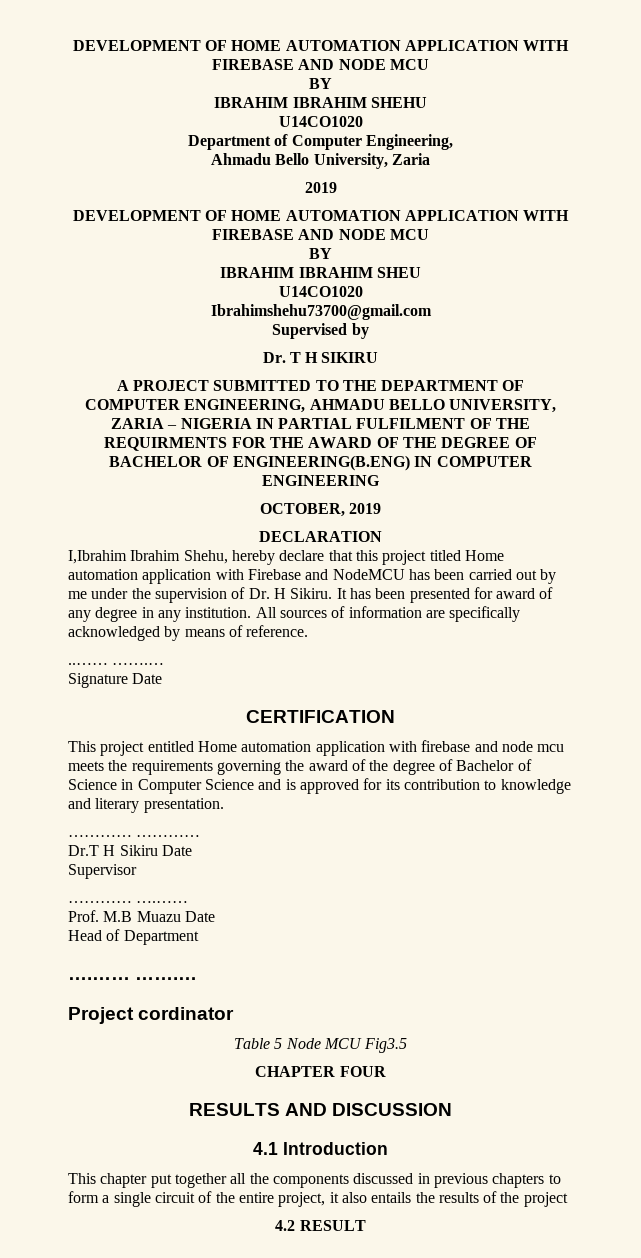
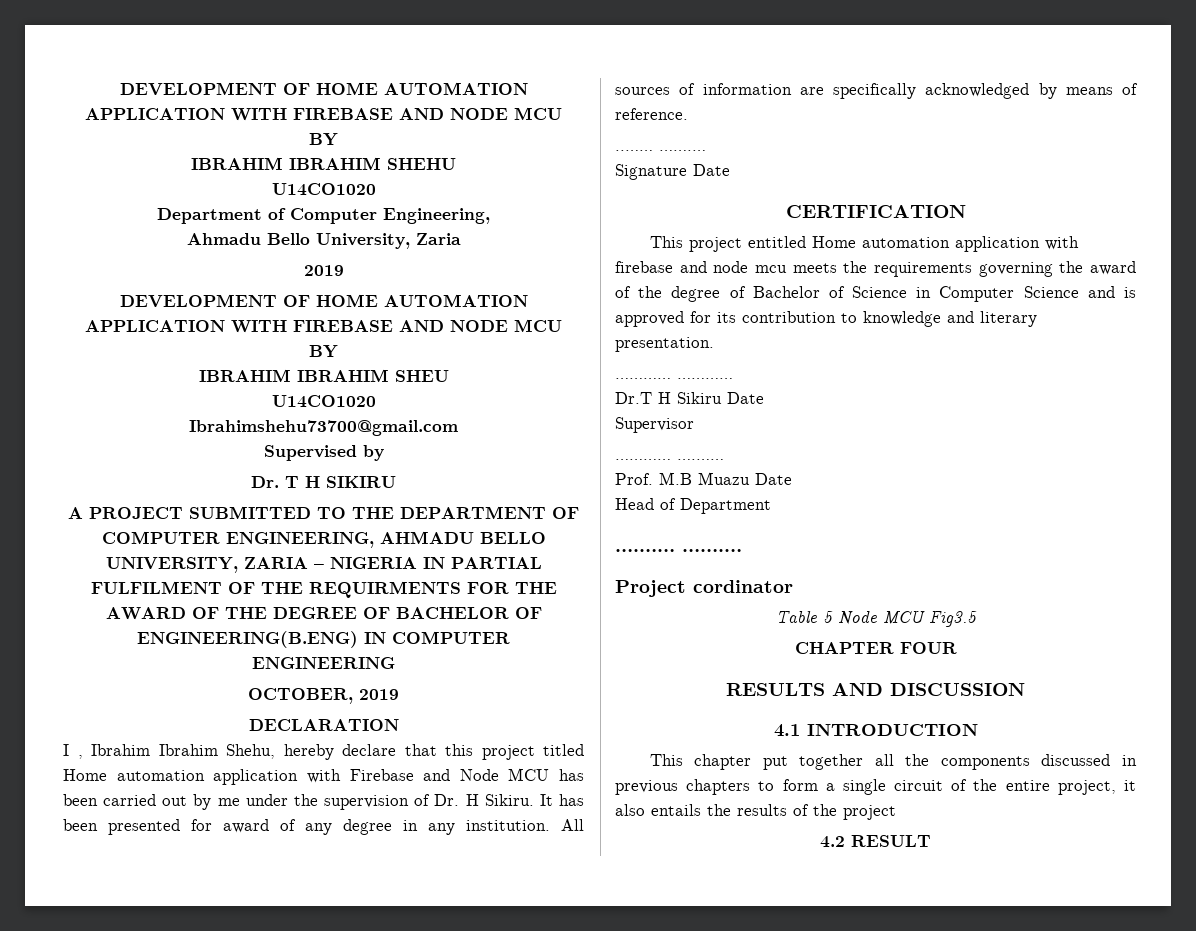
- I,Ibrahim Ibrahim Shehu, hereby declare that this project titled Home automation application with Firebase and NodeMCU has been carried out by me under the supervision of Dr. H Sikiru.
+ I , Ibrahim Ibrahim Shehu, hereby declare that this project titled Home automation application with Firebase and Node MCU has been carried out by me under the supervision of Dr. H Sikiru.
- 4.1 Introduction
+ 4.1 INTRODUCTION

